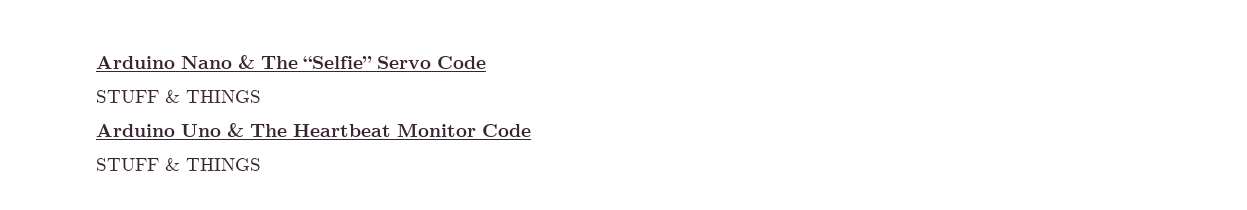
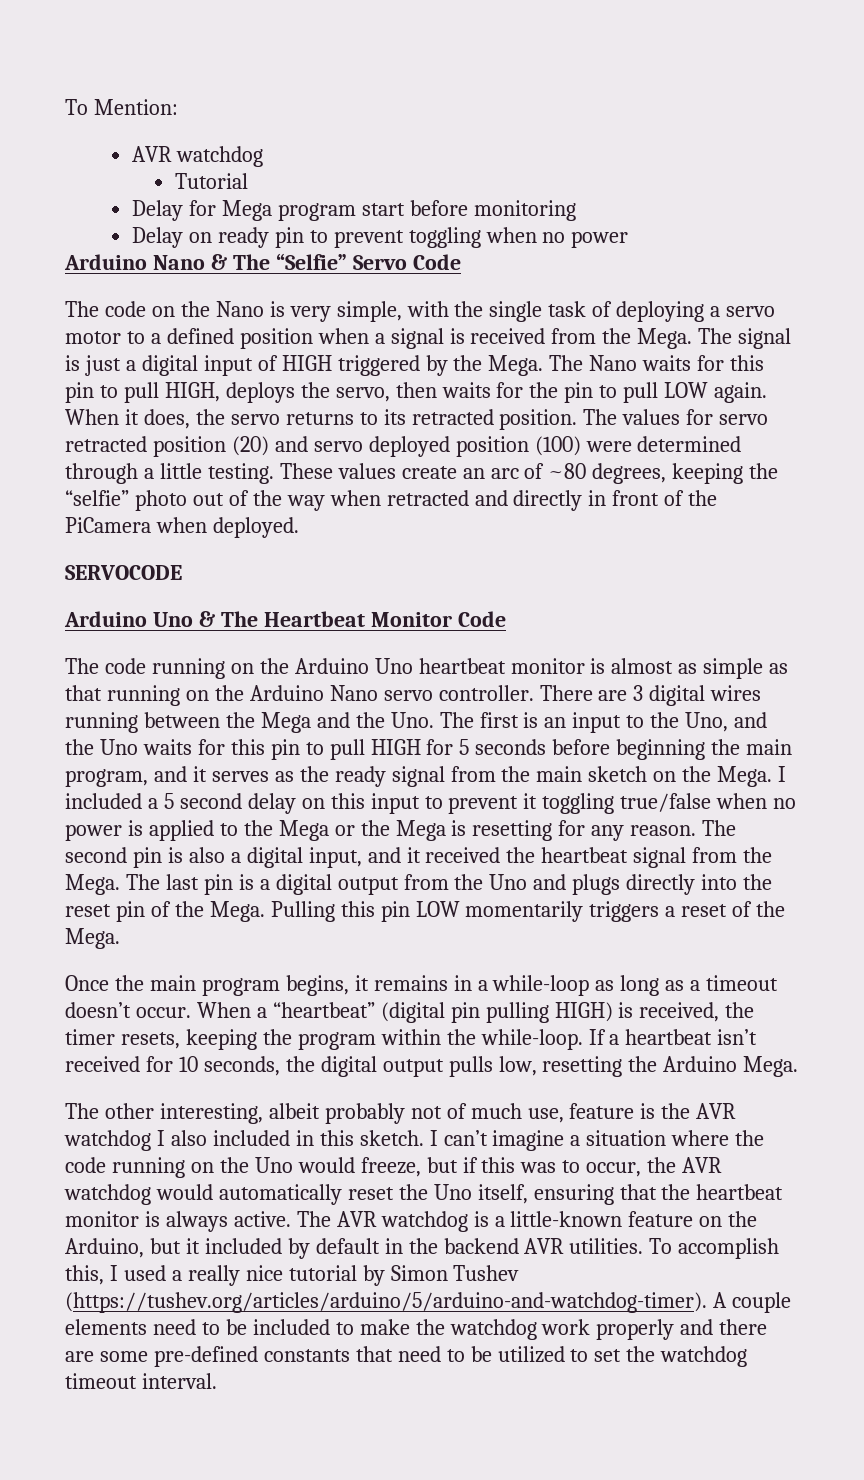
+ To Mention:
+ AVR watchdog
+ Tutorial
+ Delay for Mega program start before monitoring
+ Delay on ready pin to prevent toggling when no power
  Arduino Nano & The “Selfie” Servo Code
- STUFF & THINGS
+ The code on the Nano is very simple, with the single task of deploying a servo motor to a defined position when a signal is received from the Mega. The signal is just a digital input of HIGH triggered by the Mega. The Nano waits for this pin to pull HIGH, deploys the servo, then waits for the pin to pull LOW again. When it does, the servo returns to its retracted position. The values for servo retracted position (20) and servo deployed position (100) were determined through a little testing. These values create an arc of ~80 degrees, keeping the “selfie” photo out of the way when retracted and directly in front of the PiCamera when deployed.
+ SERVOCODE
  Arduino Uno & The Heartbeat Monitor Code
- STUFF & THINGS
+ The code running on the Arduino Uno heartbeat monitor is almost as simple as that running on the Arduino Nano servo controller. There are 3 digital wires running between the Mega and the Uno. The first is an input to the Uno, and the Uno waits for this pin to pull HIGH for 5 seconds before beginning the main program, and it serves as the ready signal from the main sketch on the Mega. I included a 5 second delay on this input to prevent it toggling true/false when no power is applied to the Mega or the Mega is resetting for any reason. The second pin is also a digital input, and it received the heartbeat signal from the Mega. The last pin is a digital output from the Uno and plugs directly into the reset pin of the Mega. Pulling this pin LOW momentarily triggers a reset of the Mega.
+ Once the main program begins, it remains in a while-loop as long as a timeout doesn’t occur. When a “heartbeat” (digital pin pulling HIGH) is received, the timer resets, keeping the program within the while-loop. If a heartbeat isn’t received for 10 seconds, the digital output pulls low, resetting the Arduino Mega.
+ The other interesting, albeit probably not of much use, feature is the AVR watchdog I also included in this sketch. I can’t imagine a situation where the code running on the Uno would freeze, but if this was to occur, the AVR watchdog would automatically reset the Uno itself, ensuring that the heartbeat monitor is always active. The AVR watchdog is a little-known feature on the Arduino, but it included by default in the backend AVR utilities. To accomplish this, I used a really nice tutorial by Simon Tushev (https://tushev.org/articles/arduino/5/arduino-and-watchdog-timer). A couple elements need to be included to make the watchdog work properly and there are some pre-defined constants that need to be utilized to set the watchdog timeout interval.

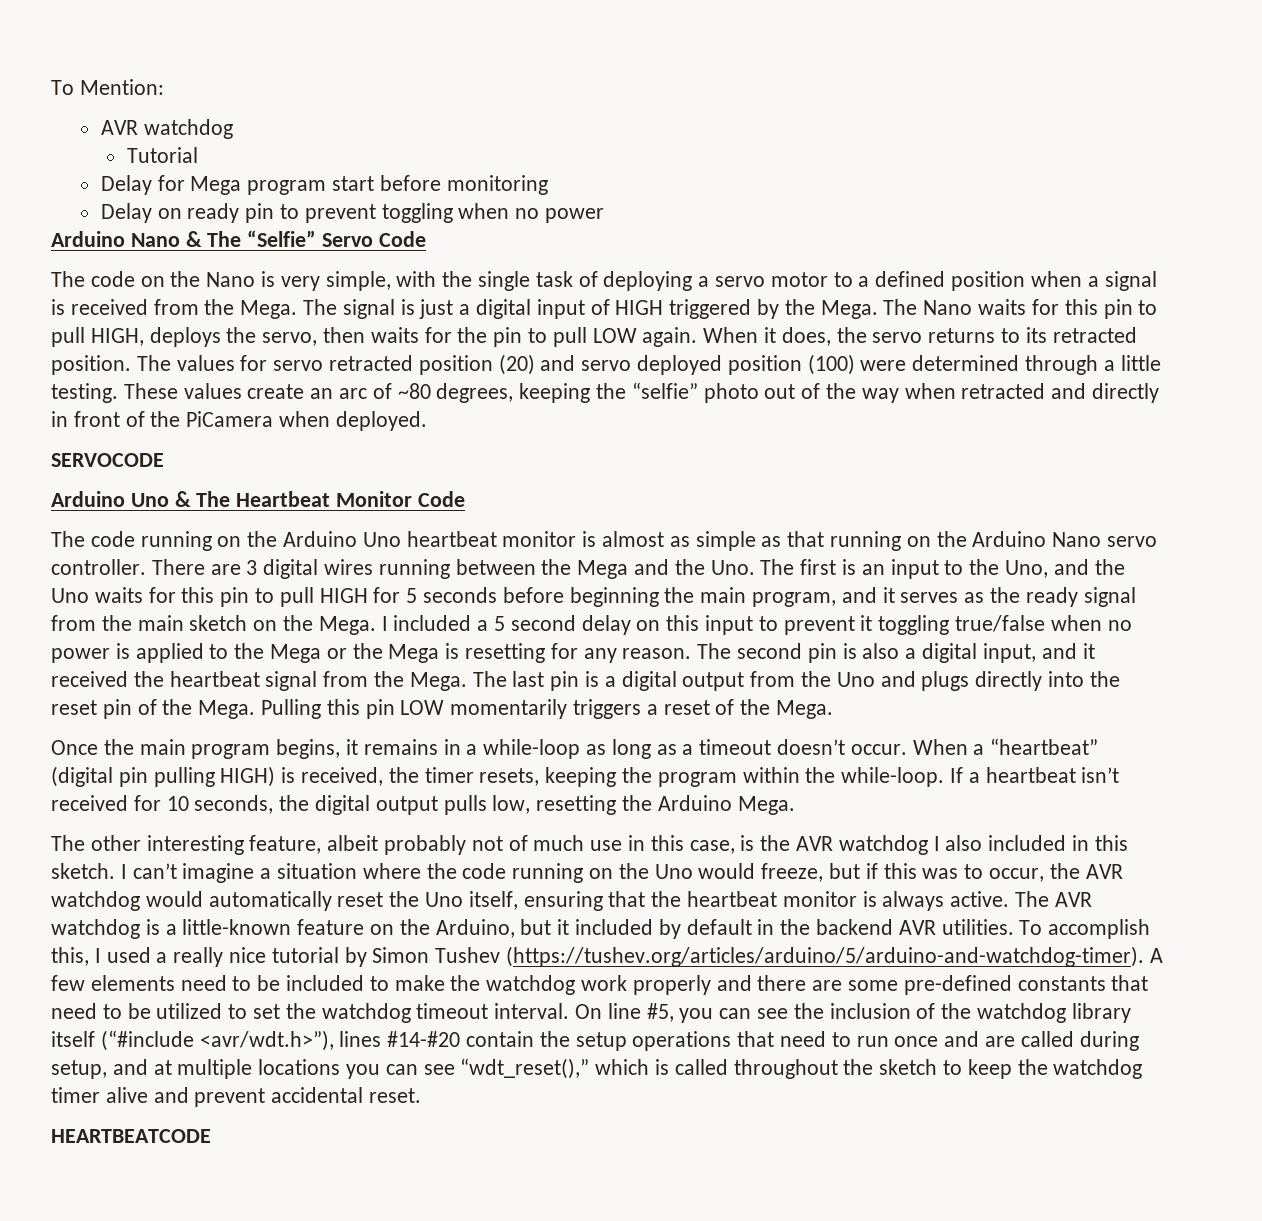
- The other interesting, albeit probably not of much use, feature is the AVR watchdog I also included in this sketch.
+ The other interesting feature, albeit probably not of much use in this case, is the AVR watchdog I also included in this sketch.
- To accomplish this, I used a really nice tutorial by Simon Tushev (https://tushev.org/articles/arduino/5/arduino-and-watchdog-timer). A couple elements need to be included to make the watchdog work properly and there are some pre-defined constants that need to be utilized to set the watchdog timeout interval.
+ To accomplish this, I used a really nice tutorial by Simon Tushev (https://tushev.org/articles/arduino/5/arduino-and-watchdog-timer). A few elements need to be included to make the watchdog work properly and there are some pre-defined constants that need to be utilized to set the watchdog timeout interval.
+ On line #5, you can see the inclusion of the watchdog library itself (“#include <avr/wdt.h>”), lines #14-#20 contain the setup operations that need to run once and are called during setup, and at multiple locations you can see “wdt_reset(),” which is called throughout the sketch to keep the watchdog timer alive and prevent accidental reset.
+ HEARTBEATCODE

